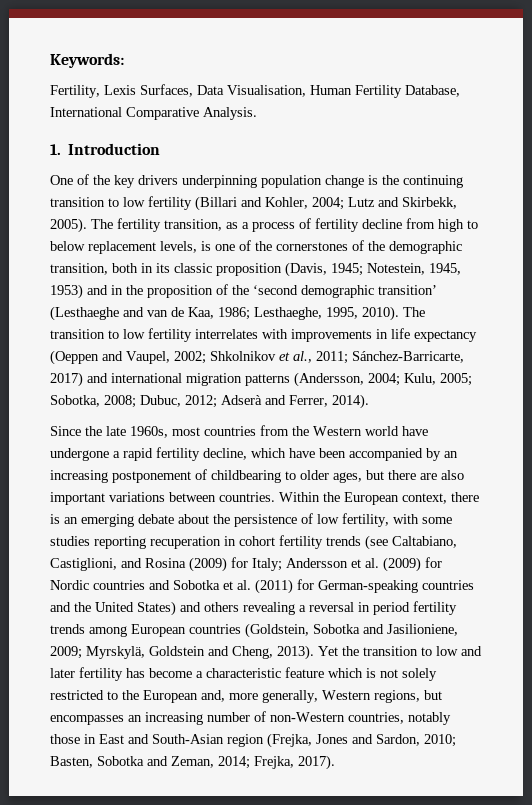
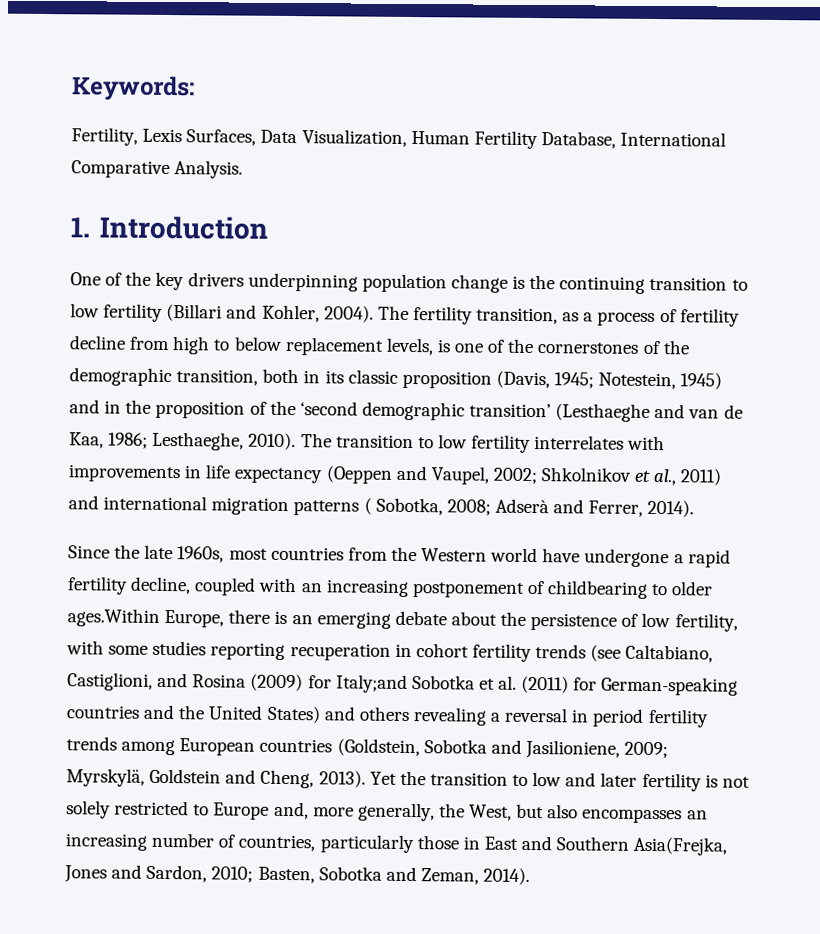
- Fertility, Lexis Surfaces, Data Visualisation, Human Fertility Database, International Comparative Analysis.
+ Fertility, Lexis Surfaces, Data Visualization, Human Fertility Database, International Comparative Analysis.
- One of the key drivers underpinning population change is the continuing transition to low fertility (Billari and Kohler, 2004; Lutz and Skirbekk, 2005).
+ One of the key drivers underpinning population change is the continuing transition to low fertility (Billari and Kohler, 2004).
- The fertility transition, as a process of fertility decline from high to below replacement levels, is one of the cornerstones of the demographic transition, both in its classic proposition (Davis, 1945; Notestein, 1945, 1953) and in the proposition of the ‘second demographic transition’ (Lesthaeghe and van de Kaa, 1986; Lesthaeghe, 1995, 2010).
+ The fertility transition, as a process of fertility decline from high to below replacement levels, is one of the cornerstones of the demographic transition, both in its classic proposition (Davis, 1945; Notestein, 1945) and in the proposition of the ‘second demographic transition’ (Lesthaeghe and van de Kaa, 1986; Lesthaeghe, 2010).
- The transition to low fertility interrelates with improvements in life expectancy (Oeppen and Vaupel, 2002; Shkolnikov et al., 2011; Sánchez-Barricarte, 2017) and international migration patterns (Andersson, 2004; Kulu, 2005; Sobotka, 2008; Dubuc, 2012; Adserà and Ferrer, 2014).
+ The transition to low fertility interrelates with improvements in life expectancy (Oeppen and Vaupel, 2002; Shkolnikov et al., 2011) and international migration patterns ( Sobotka, 2008; Adserà and Ferrer, 2014).
- Since the late 1960s, most countries from the Western world have undergone a rapid fertility decline, which have been accompanied by an increasing postponement of childbearing to older ages, but there are also important variations between countries. Within the European context, there is an emerging debate about the persistence of low fertility, with some studies reporting recuperation in cohort fertility trends (see Caltabiano, Castiglioni, and Rosina (2009) for Italy; Andersson et al. (2009) for Nordic countries and Sobotka et al. (2011) for German-speaking countries and the United States) and others revealing a reversal in period fertility trends among European countries (Goldstein, Sobotka and Jasilioniene, 2009;
+ Since the late 1960s, most countries from the Western world have undergone a rapid fertility decline, coupled with an increasing postponement of childbearing to older ages.Within Europe, there is an emerging debate about the persistence of low fertility, with some studies reporting recuperation in cohort fertility trends (see Caltabiano, Castiglioni, and Rosina (2009) for Italy;and Sobotka et al. (2011) for German-speaking countries and the United States) and others revealing a reversal in period fertility trends among European countries (Goldstein, Sobotka and Jasilioniene, 2009;
- Yet the transition to low and later fertility has become a characteristic feature which is not solely restricted to the European and, more generally, Western regions, but encompasses an increasing number of non-Western countries, notably those in East and South-Asian region (Frejka, Jones and Sardon, 2010; Basten, Sobotka and Zeman, 2014; Frejka, 2017).
+ Yet the transition to low and later fertility is not solely restricted to Europe and, more generally, the West, but also encompasses an increasing number of countries, particularly those in East and Southern Asia(Frejka, Jones and Sardon, 2010; Basten, Sobotka and Zeman, 2014).

